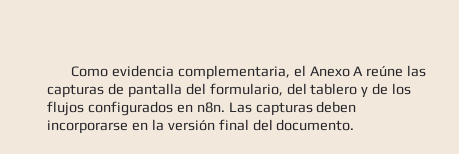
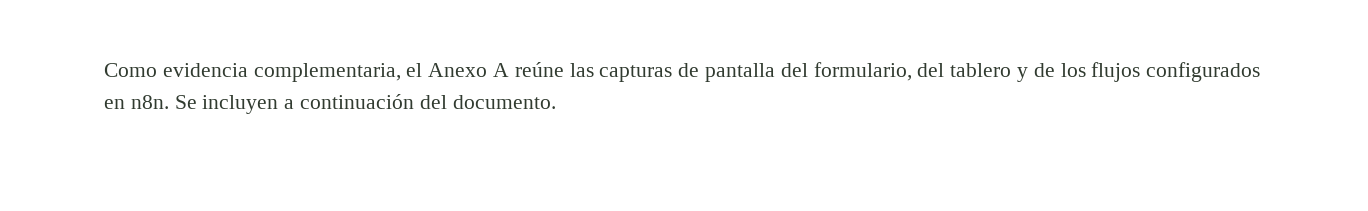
- Las capturas deben incorporarse en la versión final del documento.
+ Se incluyen a continuación del documento.

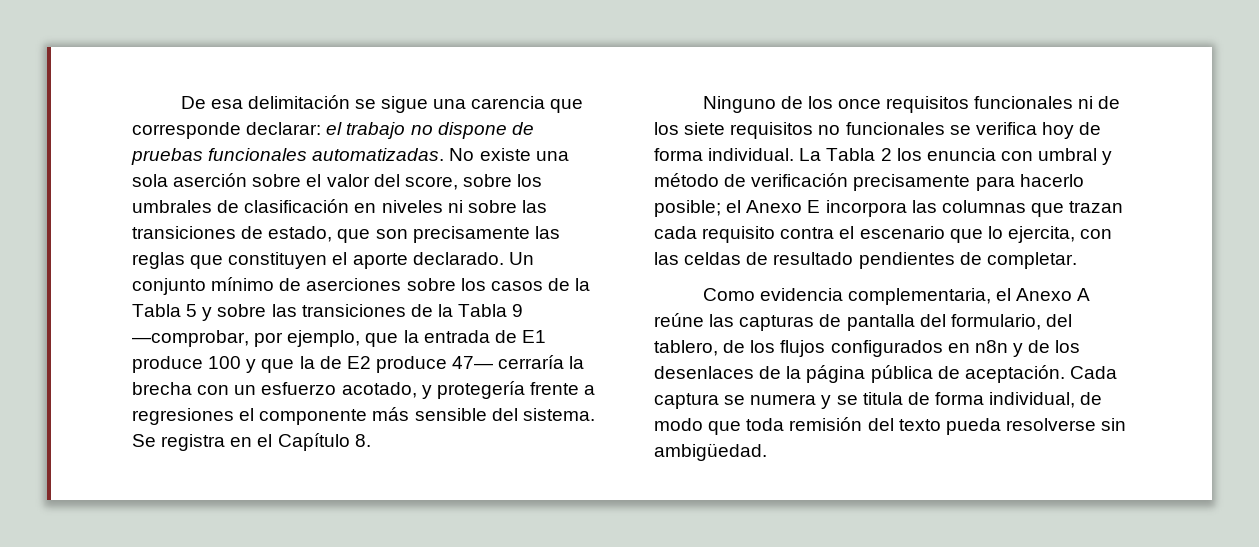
+ De esa delimitación se sigue una carencia que corresponde declarar: el trabajo no dispone de pruebas funcionales automatizadas. No existe una sola aserción sobre el valor del score, sobre los umbrales de clasificación en niveles ni sobre las transiciones de estado, que son precisamente las reglas que constituyen el aporte declarado. Un conjunto mínimo de aserciones sobre los casos de la Tabla 5 y sobre las transiciones de la Tabla 9 —comprobar, por ejemplo, que la entrada de E1 produce 100 y que la de E2 produce 47— cerraría la brecha con un esfuerzo acotado, y protegería frente a regresiones el componente más sensible del sistema. Se registra en el Capítulo 8.
+ Ninguno de los once requisitos funcionales ni de los siete requisitos no funcionales se verifica hoy de forma individual. La Tabla 2 los enuncia con umbral y método de verificación precisamente para hacerlo posible; el Anexo E incorpora las columnas que trazan cada requisito contra el escenario que lo ejercita, con las celdas de resultado pendientes de completar.
- Como evidencia complementaria, el Anexo A reúne las capturas de pantalla del formulario, del tablero y de los flujos configurados en n8n. Se incluyen a continuación del documento.
+ Como evidencia complementaria, el Anexo A reúne las capturas de pantalla del formulario, del tablero, de los flujos configurados en n8n y de los desenlaces de la página pública de aceptación. Cada captura se numera y se titula de forma individual, de modo que toda remisión del texto pueda resolverse sin ambigüedad.

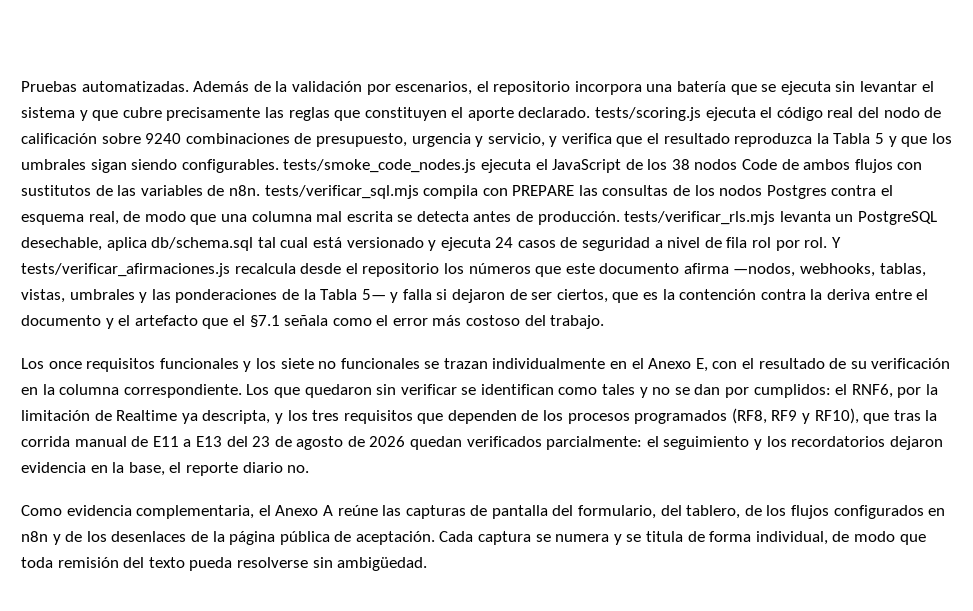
- De esa delimitación se sigue una carencia que corresponde declarar: el trabajo no dispone de pruebas funcionales automatizadas. No existe una sola aserción sobre el valor del score, sobre los umbrales de clasificación en niveles ni sobre las transiciones de estado, que son precisamente las reglas que constituyen el aporte declarado. Un conjunto mínimo de aserciones sobre los casos de la Tabla 5 y sobre las transiciones de la Tabla 9 —comprobar, por ejemplo, que la entrada de E1 produce 100 y que la de E2 produce 47— cerraría la brecha con un esfuerzo acotado, y protegería frente a regresiones el componente más sensible del sistema. Se registra en el Capítulo 8.
- Ninguno de los once requisitos funcionales ni de los siete requisitos no funcionales se verifica hoy de forma individual. La Tabla 2 los enuncia con umbral y método de verificación precisamente para hacerlo posible; el Anexo E incorpora las columnas que trazan cada requisito contra el escenario que lo ejercita, con las celdas de resultado pendientes de completar.
+ Pruebas automatizadas. Además de la validación por escenarios, el repositorio incorpora una batería que se ejecuta sin levantar el sistema y que cubre precisamente las reglas que constituyen el aporte declarado. tests/scoring.js ejecuta el código real del nodo de calificación sobre 9240 combinaciones de presupuesto, urgencia y servicio, y verifica que el resultado reproduzca la Tabla 5 y que los umbrales sigan siendo configurables. tests/smoke_code_nodes.js ejecuta el JavaScript de los 38 nodos Code de ambos flujos con sustitutos de las variables de n8n. tests/verificar_sql.mjs compila con PREPARE las consultas de los nodos Postgres contra el esquema real, de modo que una columna mal escrita se detecta antes de producción. tests/verificar_rls.mjs levanta un PostgreSQL desechable, aplica db/schema.sql tal cual está versionado y ejecuta 24 casos de seguridad a nivel de fila rol por rol. Y tests/verificar_afirmaciones.js recalcula desde el repositorio los números que este documento afirma —nodos, webhooks, tablas, vistas, umbrales y las ponderaciones de la Tabla 5— y falla si dejaron de ser ciertos, que es la contención contra la deriva entre el documento y el artefacto que el §7.1 señala como el error más costoso del trabajo.
+ Los once requisitos funcionales y los siete no funcionales se trazan individualmente en el Anexo E, con el resultado de su verificación en la columna correspondiente. Los que quedaron sin verificar se identifican como tales y no se dan por cumplidos: el RNF6, por la limitación de Realtime ya descripta, y los tres requisitos que dependen de los procesos programados (RF8, RF9 y RF10), que tras la corrida manual de E11 a E13 del 23 de agosto de 2026 quedan verificados parcialmente: el seguimiento y los recordatorios dejaron evidencia en la base, el reporte diario no.

